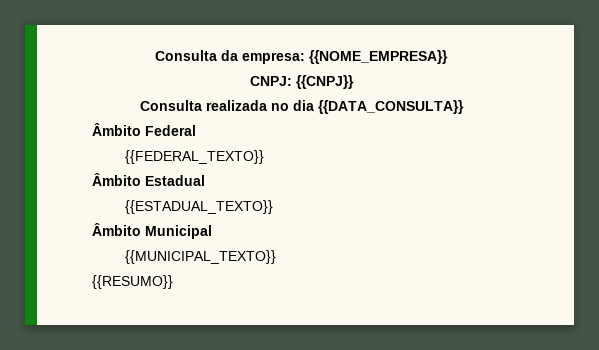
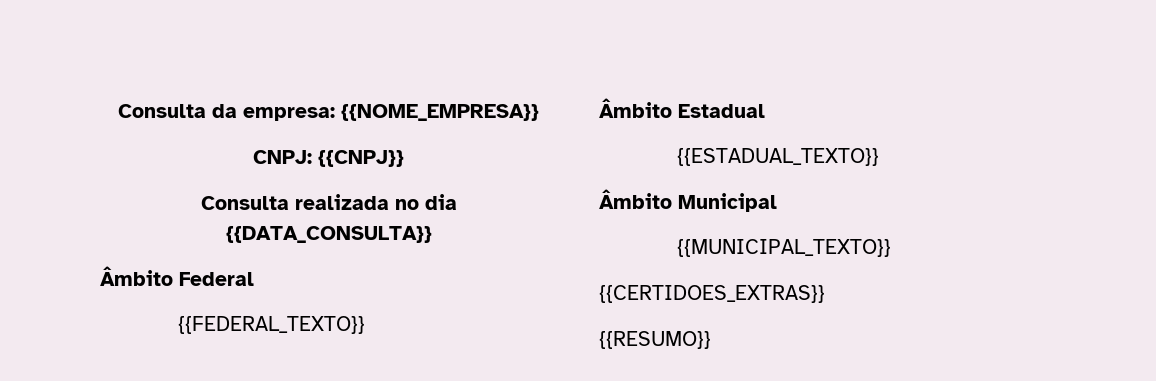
+ {{CERTIDOES_EXTRAS}}

